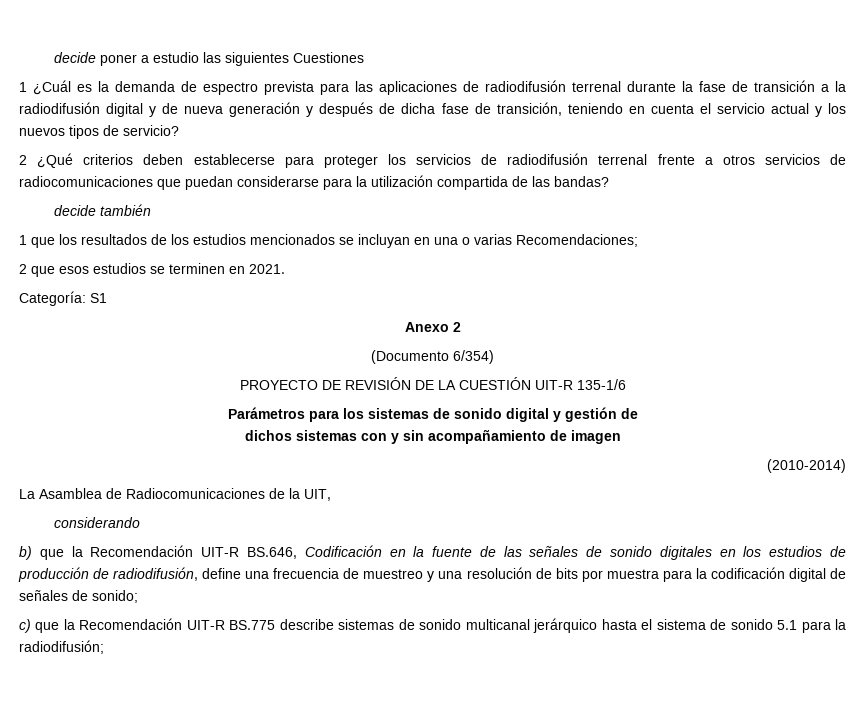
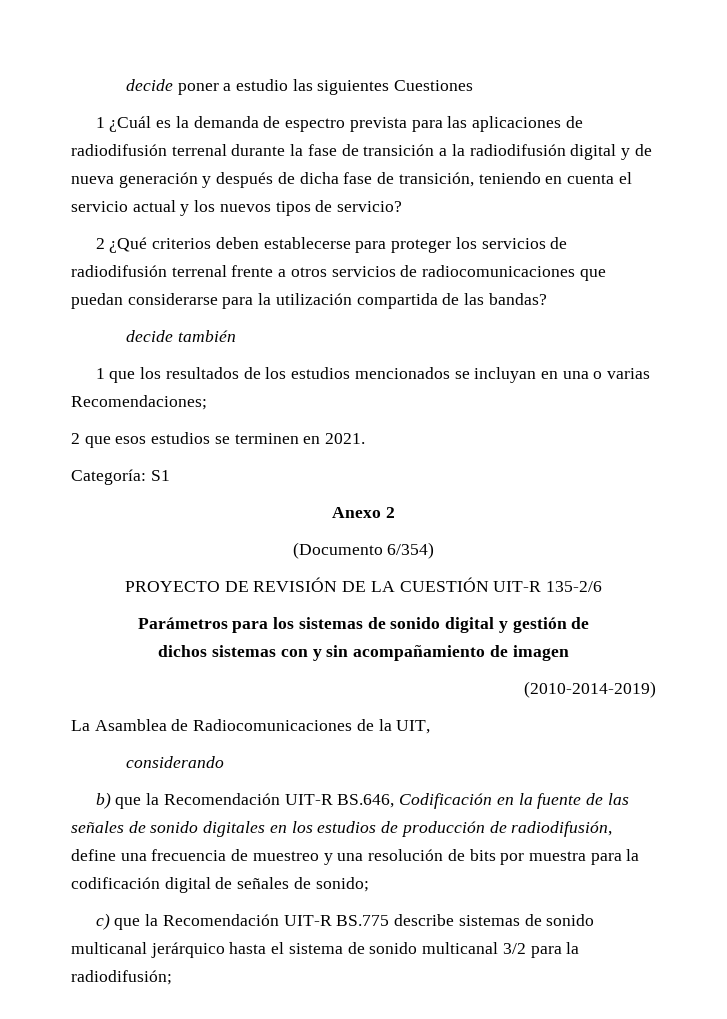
- PROYECTO DE REVISIÓN DE LA CUESTIÓN UIT-R 135-1/6
+ PROYECTO DE REVISIÓN DE LA CUESTIÓN UIT-R 135-2/6
- (2010-2014)
+ (2010-2014-2019)
- c) que la Recomendación UIT-R BS.775 describe sistemas de sonido multicanal jerárquico hasta el sistema de sonido 5.1 para la radiodifusión;
+ c) que la Recomendación UIT-R BS.775 describe sistemas de sonido multicanal jerárquico hasta el sistema de sonido multicanal 3/2 para la radiodifusión;

